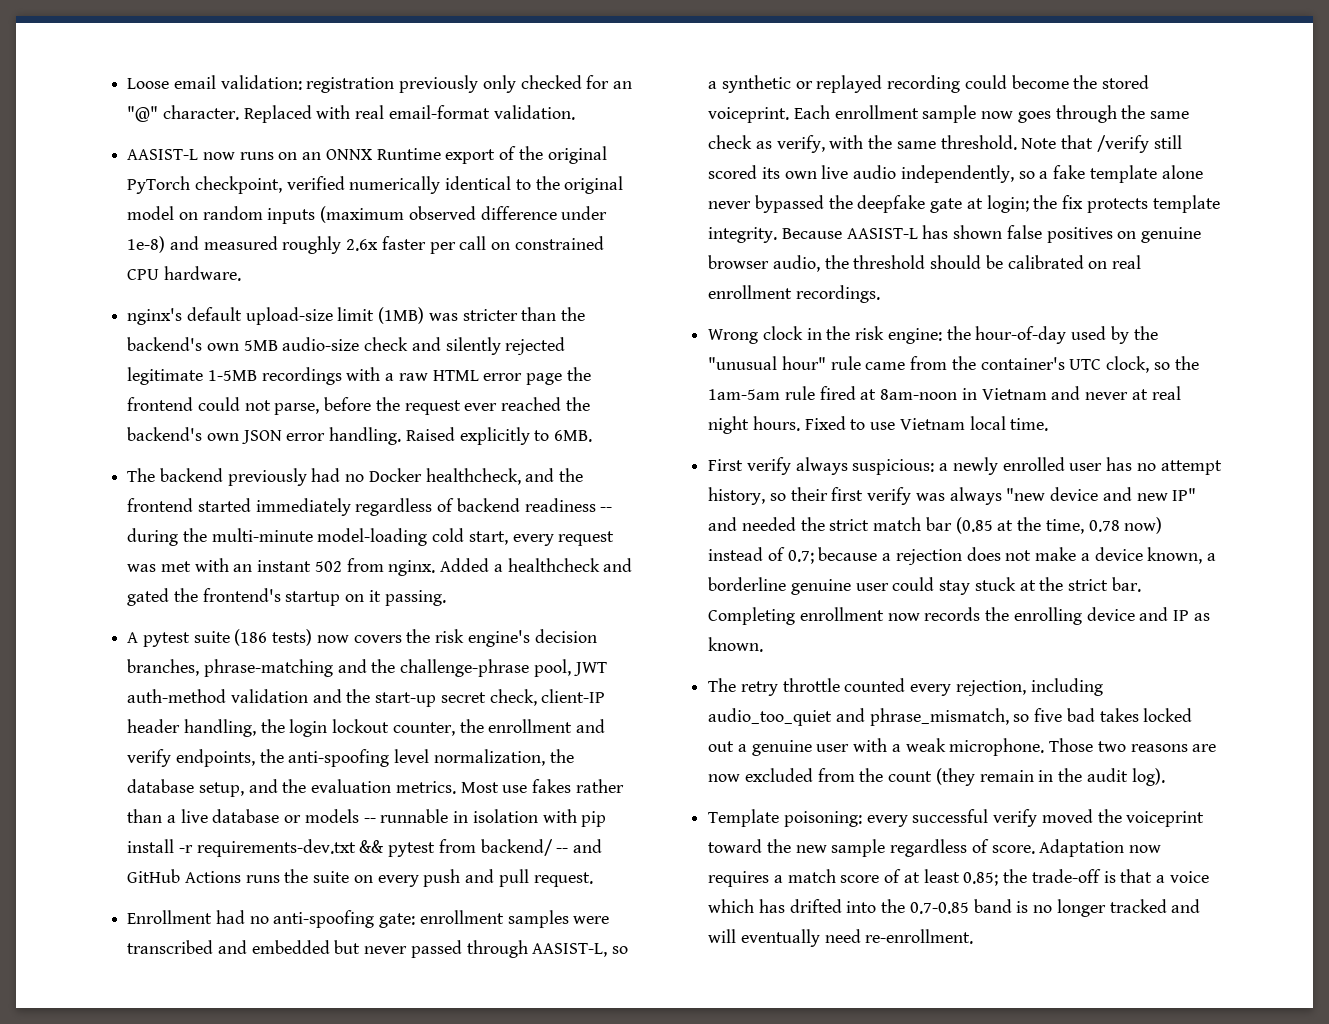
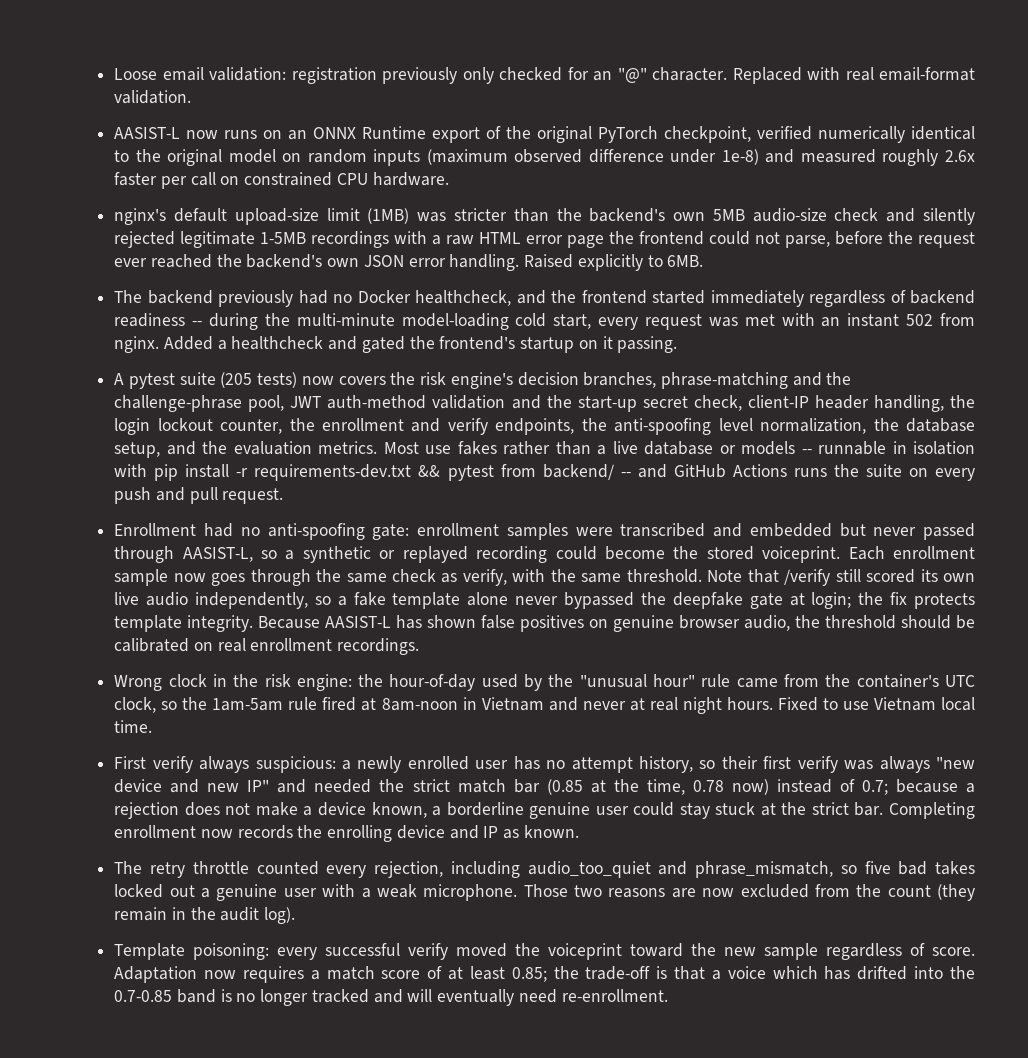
- A pytest suite (186 tests) now covers the risk engine's decision branches, phrase-matching and the challenge-phrase pool, JWT auth-method validation and the start-up secret check, client-IP header handling, the login lockout counter, the enrollment and verify endpoints, the anti-spoofing level normalization, the database setup, and the evaluation metrics.
+ A pytest suite (205 tests) now covers the risk engine's decision branches, phrase-matching and the challenge-phrase pool, JWT auth-method validation and the start-up secret check, client-IP header handling, the login lockout counter, the enrollment and verify endpoints, the anti-spoofing level normalization, the database setup, and the evaluation metrics.

